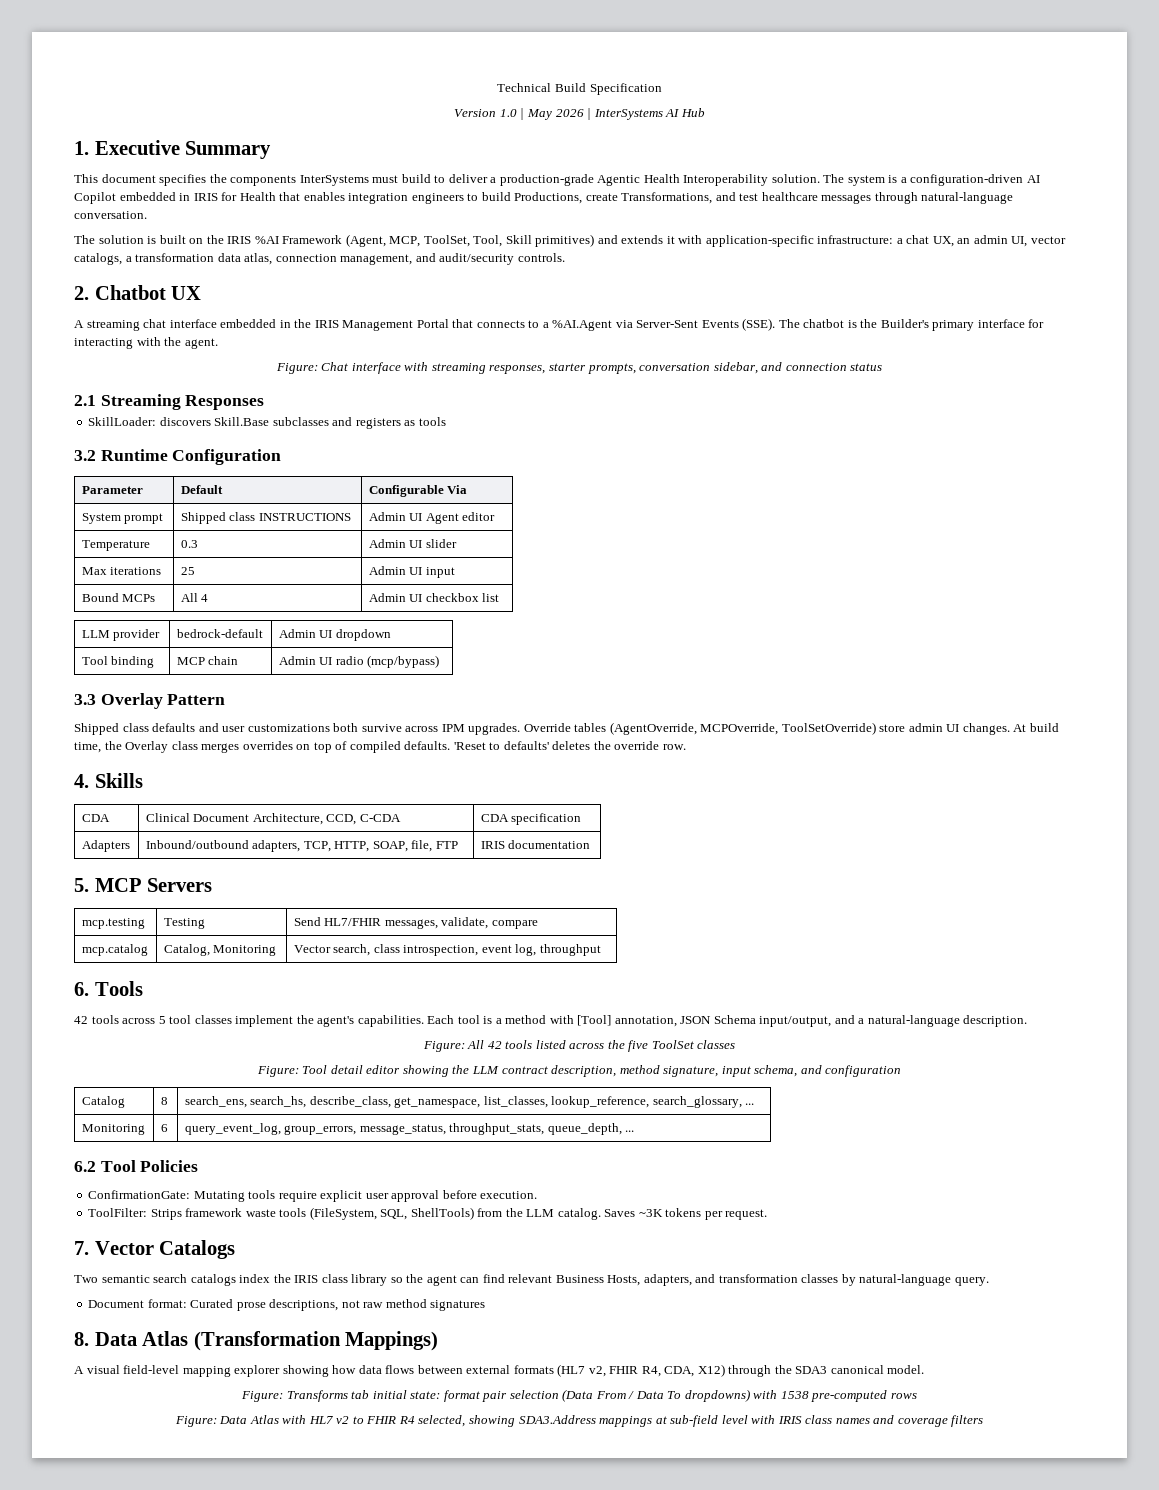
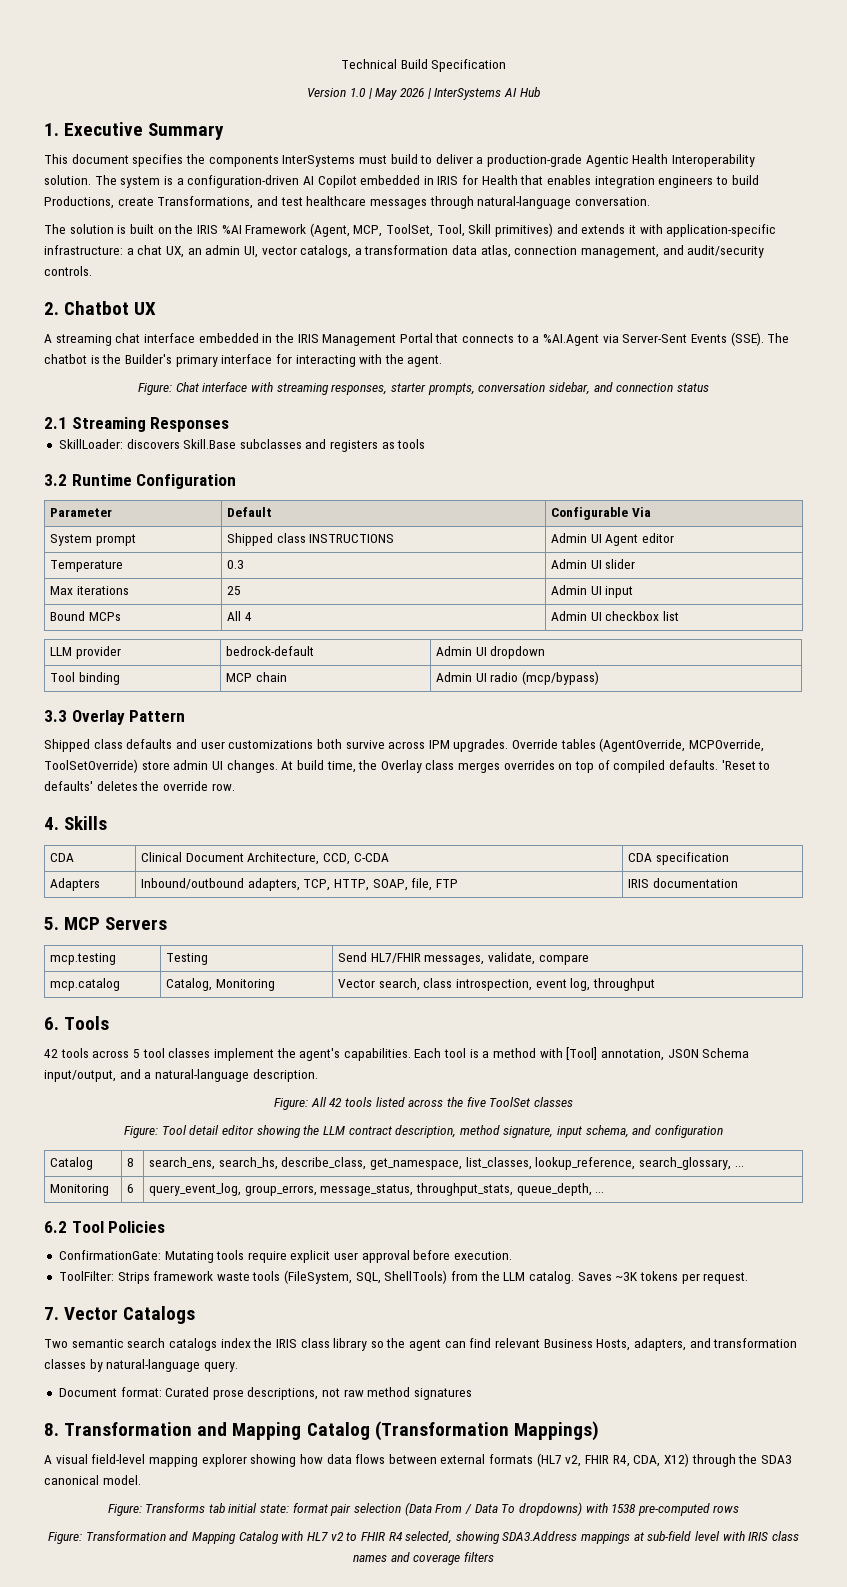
- 8. Data Atlas (Transformation Mappings)
+ 8. Transformation and Mapping Catalog (Transformation Mappings)
- Figure: Data Atlas with HL7 v2 to FHIR R4 selected, showing SDA3.Address mappings at sub-field level with IRIS class names and coverage filters
+ Figure: Transformation and Mapping Catalog with HL7 v2 to FHIR R4 selected, showing SDA3.Address mappings at sub-field level with IRIS class names and coverage filters

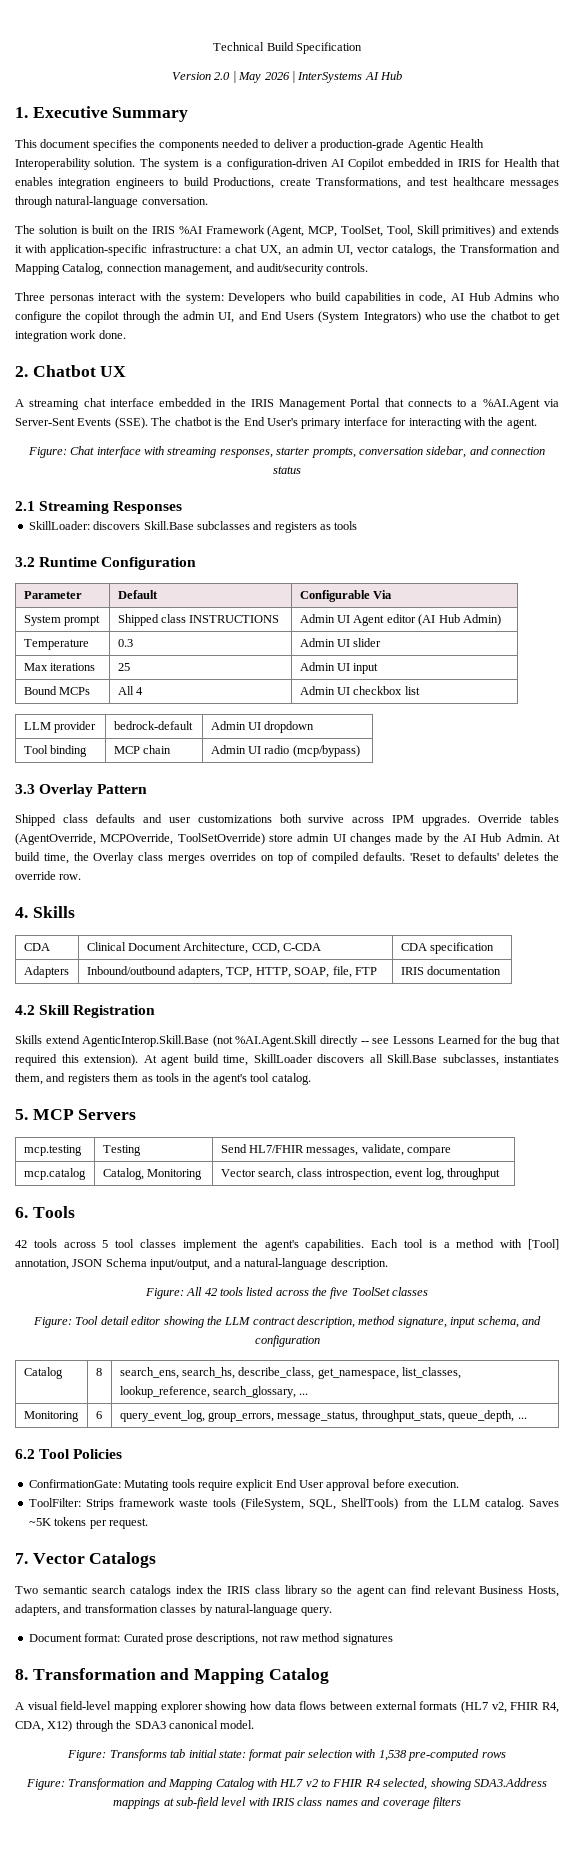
- Version 1.0 | May 2026 | InterSystems AI Hub
+ Version 2.0 | May 2026 | InterSystems AI Hub
- This document specifies the components InterSystems must build to deliver a production-grade Agentic Health Interoperability solution.
+ This document specifies the components needed to deliver a production-grade Agentic Health Interoperability solution.
- The solution is built on the IRIS %AI Framework (Agent, MCP, ToolSet, Tool, Skill primitives) and extends it with application-specific infrastructure: a chat UX, an admin UI, vector catalogs, a transformation data atlas, connection management, and audit/security controls.
+ The solution is built on the IRIS %AI Framework (Agent, MCP, ToolSet, Tool, Skill primitives) and extends it with application-specific infrastructure: a chat UX, an admin UI, vector catalogs, the Transformation and Mapping Catalog, connection management, and audit/security controls.
+ Three personas interact with the system: Developers who build capabilities in code, AI Hub Admins who configure the copilot through the admin UI, and End Users (System Integrators) who use the chatbot to get integration work done.
- The chatbot is the Builder's primary interface for interacting with the agent.
+ The chatbot is the End User's primary interface for interacting with the agent.
- System prompt | Shipped class INSTRUCTIONS | Admin UI Agent editor
+ System prompt | Shipped class INSTRUCTIONS | Admin UI Agent editor (AI Hub Admin)
- Override tables (AgentOverride, MCPOverride, ToolSetOverride) store admin UI changes.
+ Override tables (AgentOverride, MCPOverride, ToolSetOverride) store admin UI changes made by the AI Hub Admin.
+ 4.2 Skill Registration
+ Skills extend AgenticInterop.Skill.Base (not %AI.Agent.Skill directly -- see Lessons Learned for the bug that required this extension). At agent build time, SkillLoader discovers all Skill.Base subclasses, instantiates them, and registers them as tools in the agent's tool catalog.
- ConfirmationGate: Mutating tools require explicit user approval before execution.
+ ConfirmationGate: Mutating tools require explicit End User approval before execution.
- Saves ~3K tokens per request.
+ Saves ~5K tokens per request.
- 8. Transformation and Mapping Catalog (Transformation Mappings)
+ 8. Transformation and Mapping Catalog
- Figure: Transforms tab initial state: format pair selection (Data From / Data To dropdowns) with 1538 pre-computed rows
+ Figure: Transforms tab initial state: format pair selection with 1,538 pre-computed rows

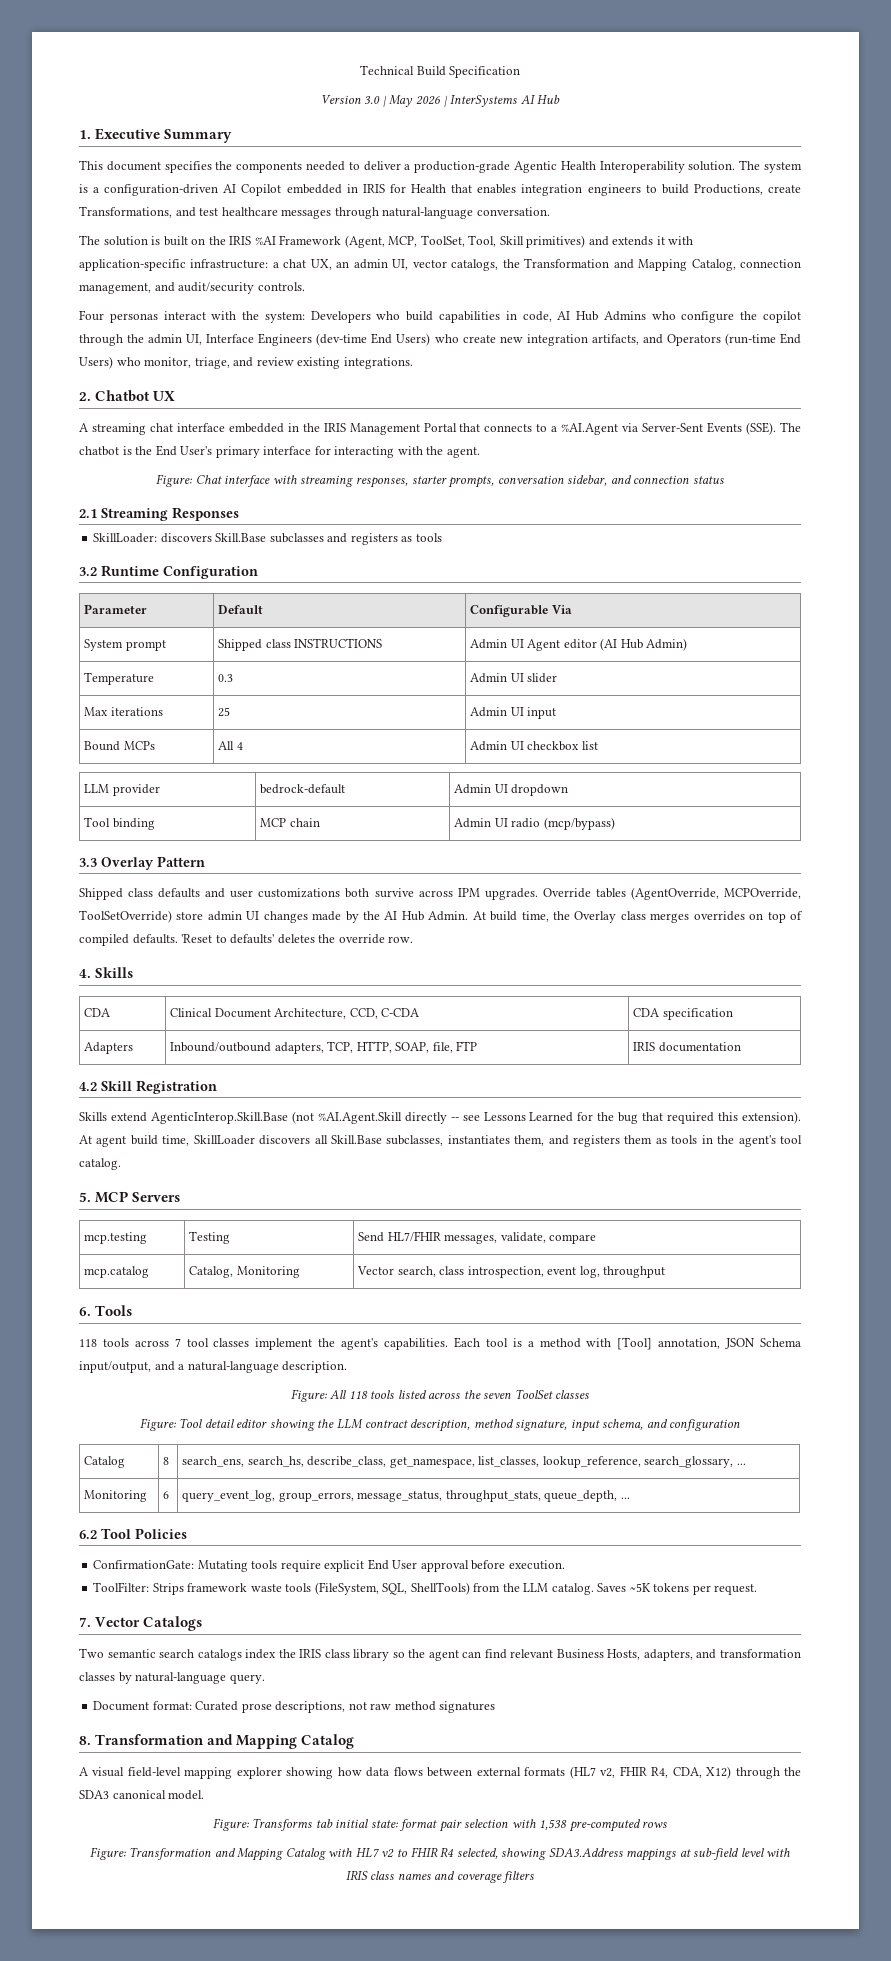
- Version 2.0 | May 2026 | InterSystems AI Hub
+ Version 3.0 | May 2026 | InterSystems AI Hub
- Three personas interact with the system: Developers who build capabilities in code, AI Hub Admins who configure the copilot through the admin UI, and End Users (System Integrators) who use the chatbot to get integration work done.
+ Four personas interact with the system: Developers who build capabilities in code, AI Hub Admins who configure the copilot through the admin UI, Interface Engineers (dev-time End Users) who create new integration artifacts, and Operators (run-time End Users) who monitor, triage, and review existing integrations.
- 42 tools across 5 tool classes implement the agent's capabilities.
+ 118 tools across 7 tool classes implement the agent's capabilities.
- Figure: All 42 tools listed across the five ToolSet classes
+ Figure: All 118 tools listed across the seven ToolSet classes

